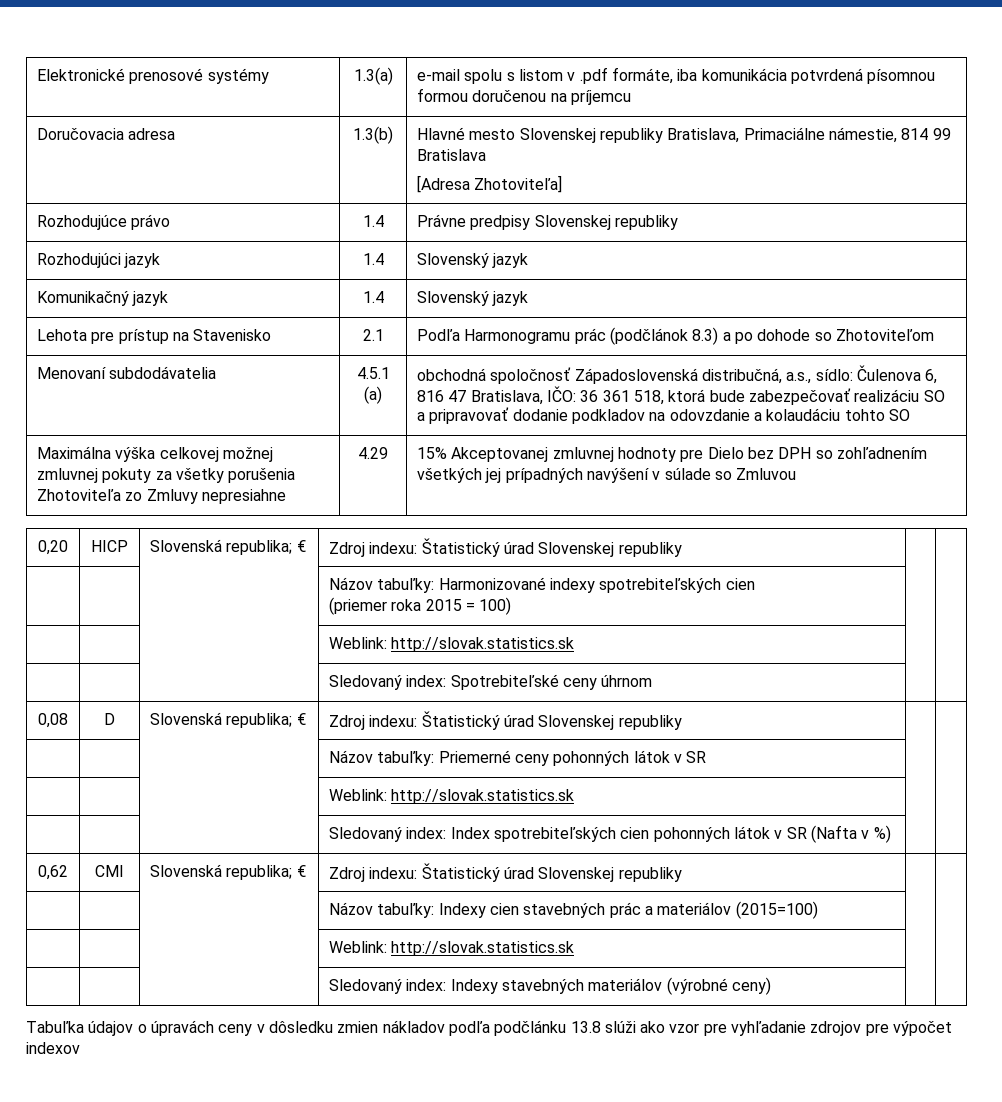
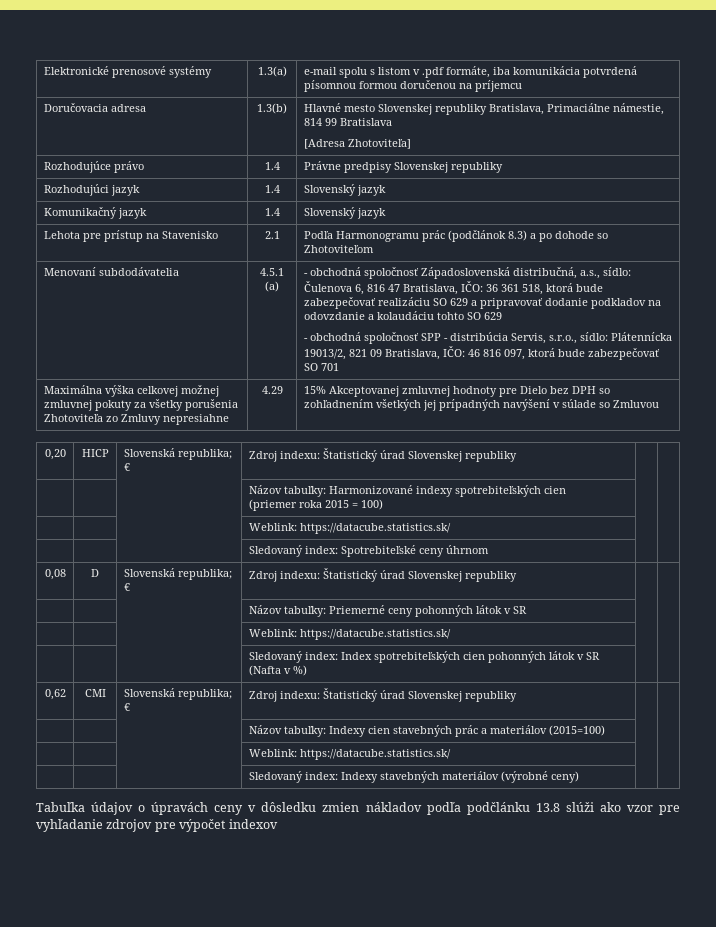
- obchodná spoločnosť Západoslovenská distribučná, a.s., sídlo: Čulenova 6, 816 47 Bratislava, IČO: 36 361 518, ktorá bude zabezpečovať realizáciu SO a pripravovať dodanie podkladov na odovzdanie a kolaudáciu tohto SO
+ - obchodná spoločnosť Západoslovenská distribučná, a.s., sídlo: Čulenova 6, 816 47 Bratislava, IČO: 36 361 518, ktorá bude zabezpečovať realizáciu SO 629 a pripravovať dodanie podkladov na odovzdanie a kolaudáciu tohto SO 629
+ - obchodná spoločnosť SPP - distribúcia Servis, s.r.o., sídlo: Plátennícka 19013/2, 821 09 Bratislava, IČO: 46 816 097, ktorá bude zabezpečovať SO 701
  | | | Názov tabuľky: Harmonizované indexy spotrebiteľských cien
  (priemer roka 2015 = 100) | |
- | | | Weblink: http://slovak.statistics.sk | |
+ | | | Weblink: https://datacube.statistics.sk/ | |
  | | | Názov tabuľky: Priemerné ceny pohonných látok v SR | |
- | | | Weblink: http://slovak.statistics.sk | |
+ | | | Weblink: https://datacube.statistics.sk/ | |
  | | | Názov tabuľky: Indexy cien stavebných prác a materiálov (2015=100) | |
- | | | Weblink: http://slovak.statistics.sk | |
+ | | | Weblink: https://datacube.statistics.sk/ | |

